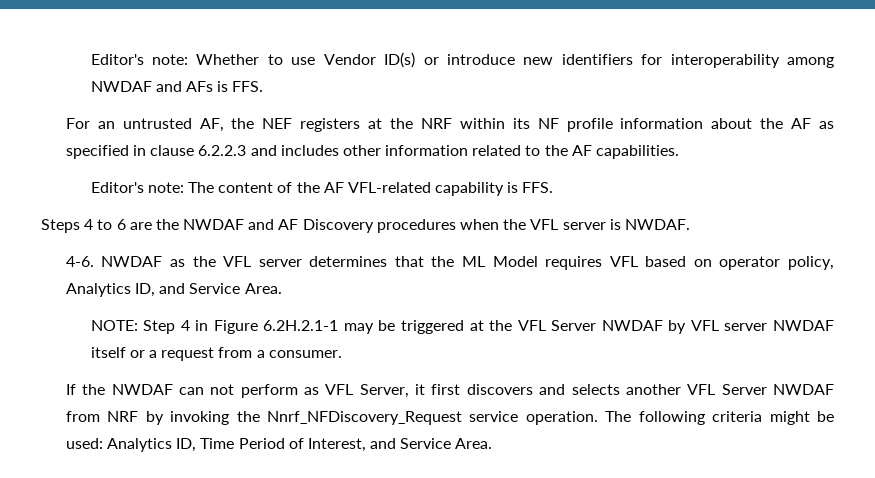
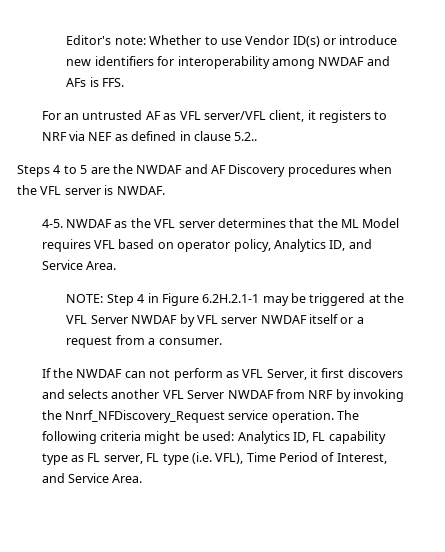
- For an untrusted AF, the NEF registers at the NRF within its NF profile information about the AF as specified in clause 6.2.2.3 and includes other information related to the AF capabilities.
- Editor's note: The content of the AF VFL-related capability is FFS.
+ For an untrusted AF as VFL server/VFL client, it registers to NRF via NEF as defined in clause 5.2..
- Steps 4 to 6 are the NWDAF and AF Discovery procedures when the VFL server is NWDAF.
+ Steps 4 to 5 are the NWDAF and AF Discovery procedures when the VFL server is NWDAF.
- 4-6.
+ 4-5.
- The following criteria might be used: Analytics ID, Time Period of Interest, and Service Area.
+ The following criteria might be used: Analytics ID, FL capability type as FL server, FL type (i.e. VFL), Time Period of Interest, and Service Area.

